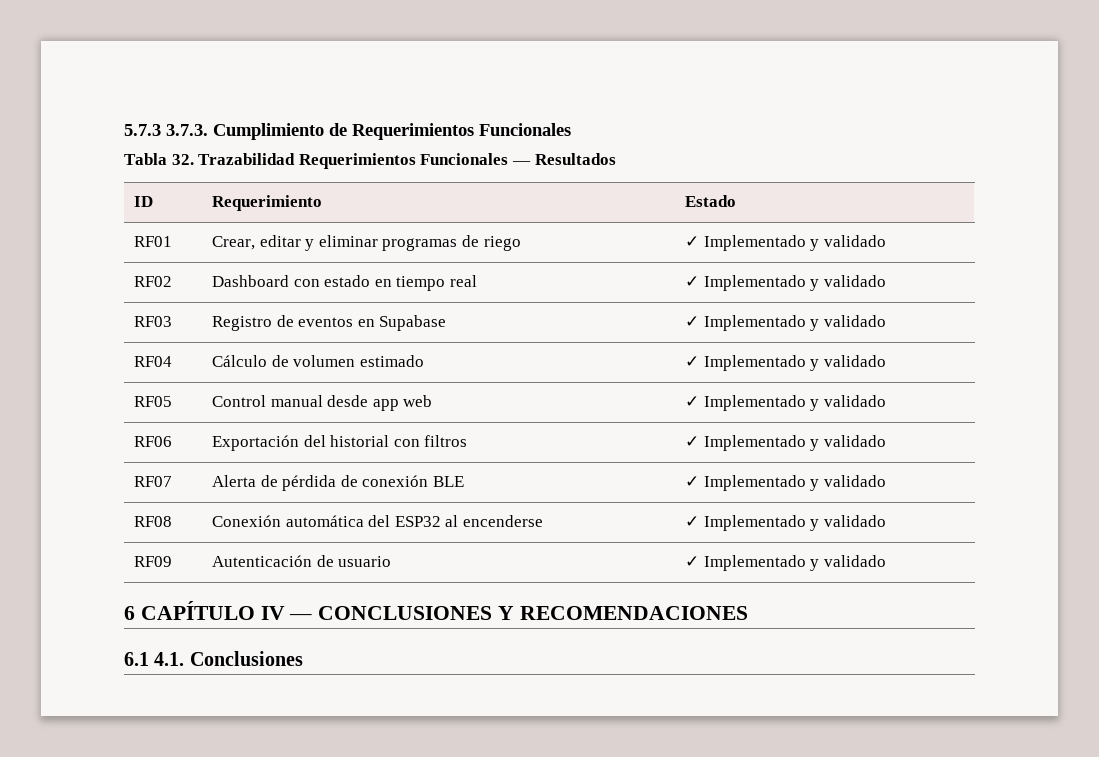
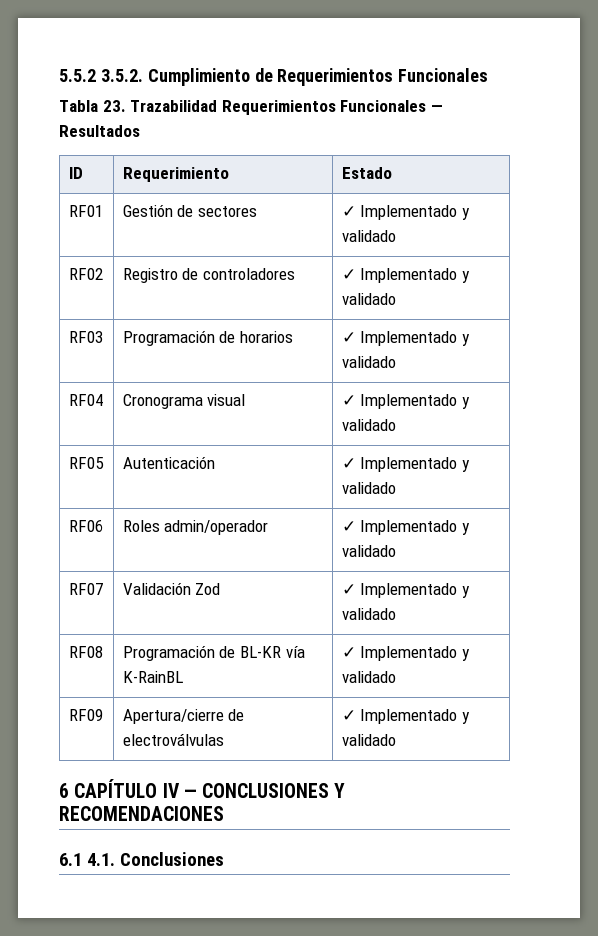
- 5.7.3 3.7.3. Cumplimiento de Requerimientos Funcionales
+ 5.5.2 3.5.2. Cumplimiento de Requerimientos Funcionales
- Tabla 32. Trazabilidad Requerimientos Funcionales — Resultados
+ Tabla 23. Trazabilidad Requerimientos Funcionales — Resultados
- RF01 | Crear, editar y eliminar programas de riego | ✓ Implementado y validado
+ RF01 | Gestión de sectores | ✓ Implementado y validado
- RF02 | Dashboard con estado en tiempo real | ✓ Implementado y validado
+ RF02 | Registro de controladores | ✓ Implementado y validado
- RF03 | Registro de eventos en Supabase | ✓ Implementado y validado
+ RF03 | Programación de horarios | ✓ Implementado y validado
- RF04 | Cálculo de volumen estimado | ✓ Implementado y validado
+ RF04 | Cronograma visual | ✓ Implementado y validado
- RF05 | Control manual desde app web | ✓ Implementado y validado
+ RF05 | Autenticación | ✓ Implementado y validado
- RF06 | Exportación del historial con filtros | ✓ Implementado y validado
+ RF06 | Roles admin/operador | ✓ Implementado y validado
- RF07 | Alerta de pérdida de conexión BLE | ✓ Implementado y validado
+ RF07 | Validación Zod | ✓ Implementado y validado
- RF08 | Conexión automática del ESP32 al encenderse | ✓ Implementado y validado
+ RF08 | Programación de BL-KR vía K-RainBL | ✓ Implementado y validado
- RF09 | Autenticación de usuario | ✓ Implementado y validado
+ RF09 | Apertura/cierre de electroválvulas | ✓ Implementado y validado

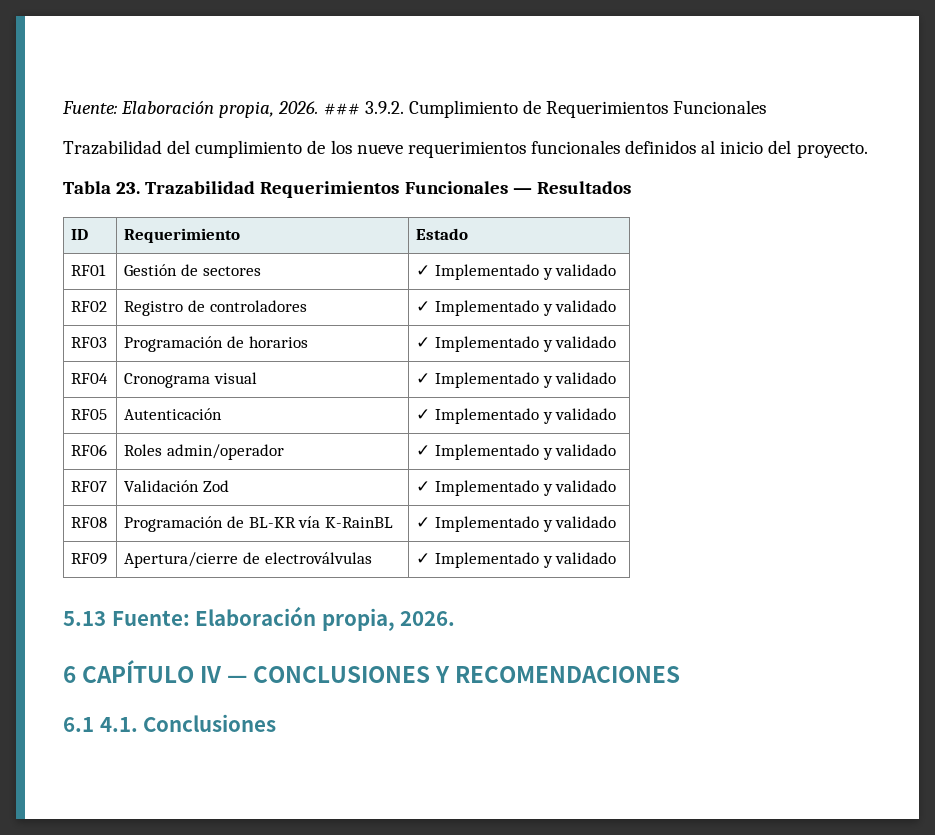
- 5.5.2 3.5.2. Cumplimiento de Requerimientos Funcionales
+ Fuente: Elaboración propia, 2026. ### 3.9.2. Cumplimiento de Requerimientos Funcionales
+ Trazabilidad del cumplimiento de los nueve requerimientos funcionales definidos al inicio del proyecto.
+ 5.13 Fuente: Elaboración propia, 2026.

